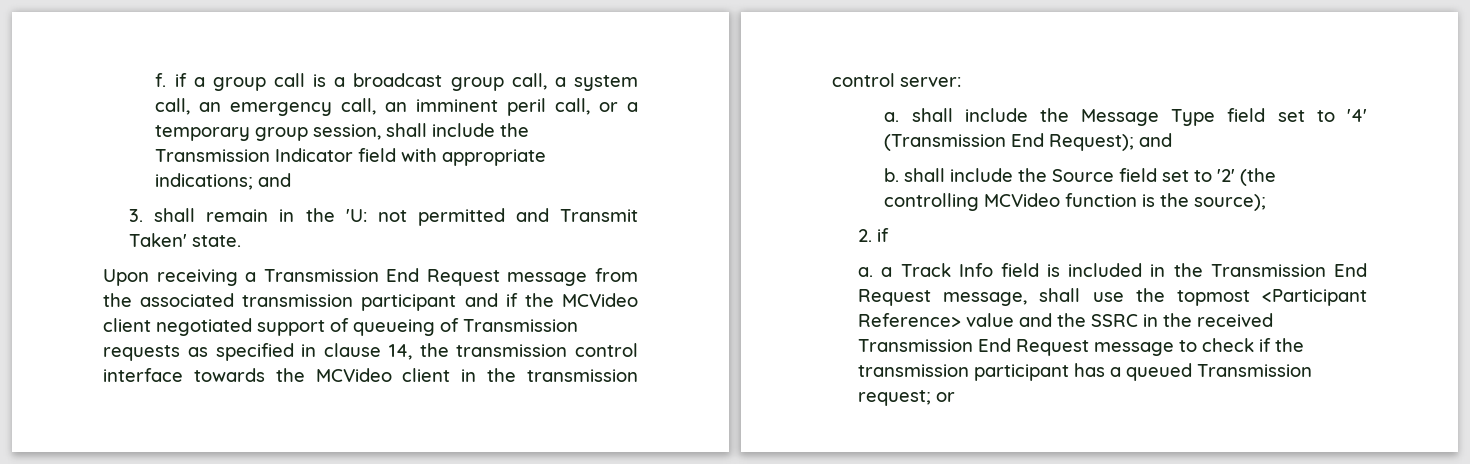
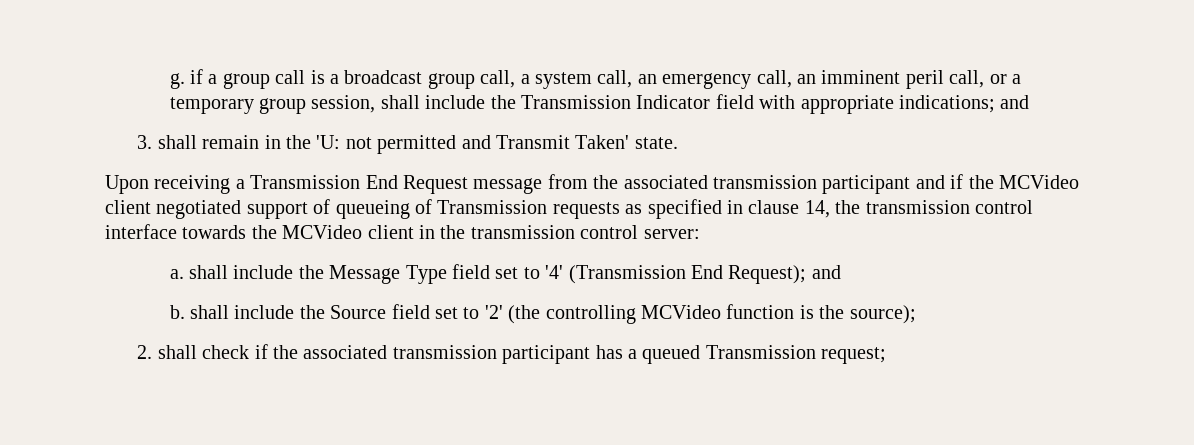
- f. if a group call is a broadcast group call, a system call, an emergency call, an imminent peril call, or a temporary group session, shall include the Transmission Indicator field with appropriate indications; and
+ g. if a group call is a broadcast group call, a system call, an emergency call, an imminent peril call, or a temporary group session, shall include the Transmission Indicator field with appropriate indications; and
- 2. if
- a. a Track Info field is included in the Transmission End Request message, shall use the topmost <Participant Reference> value and the SSRC in the received Transmission End Request message to check if the transmission participant has a queued Transmission request; or
+ 2. shall check if the associated transmission participant has a queued Transmission request;

